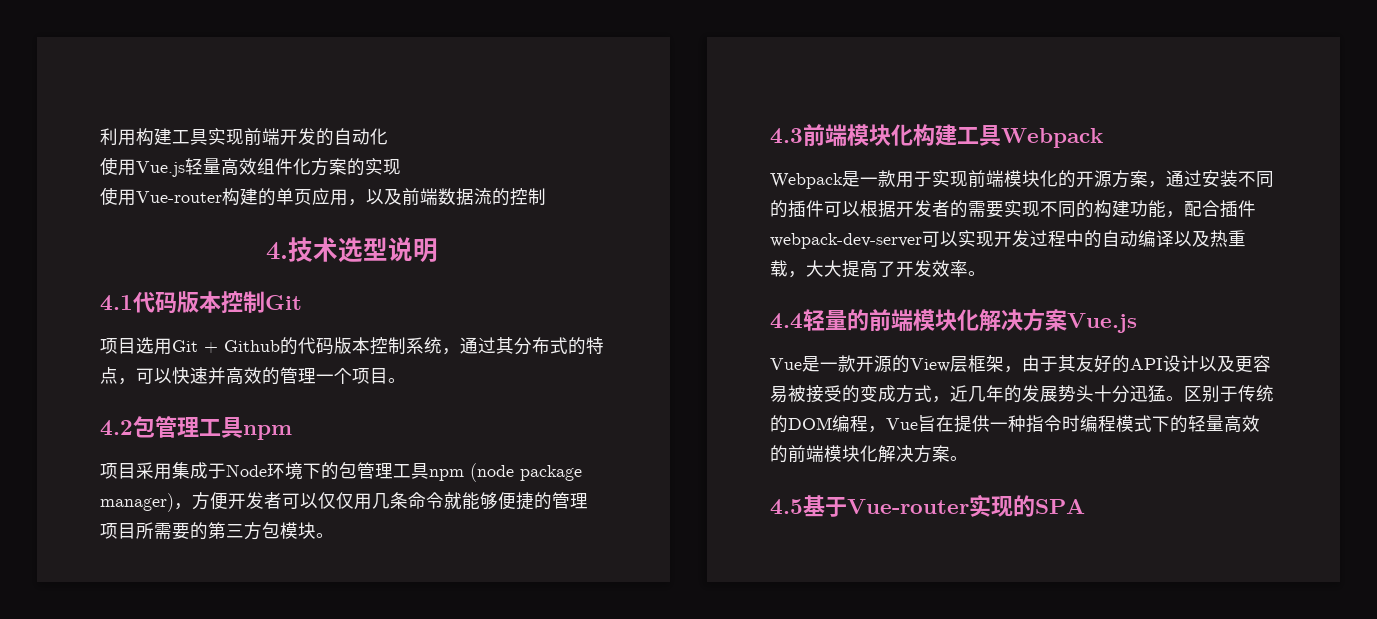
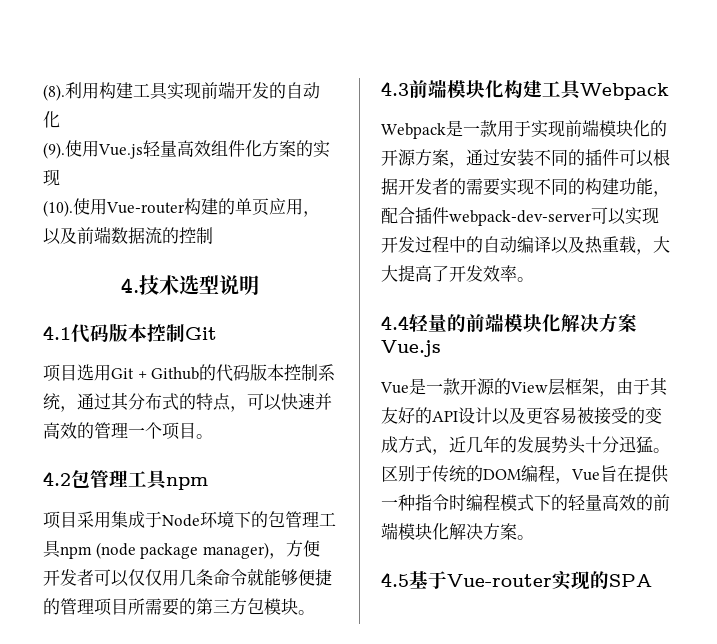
+ (8).
+ (9).
+ (10).

